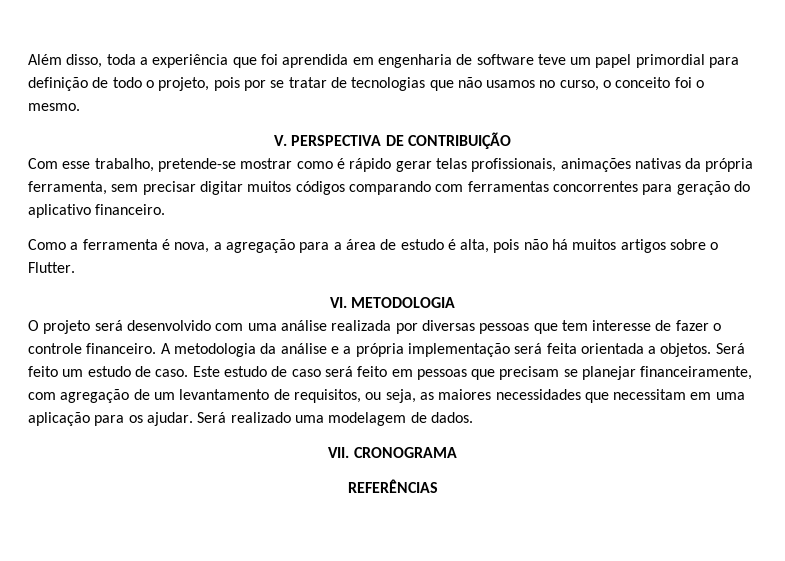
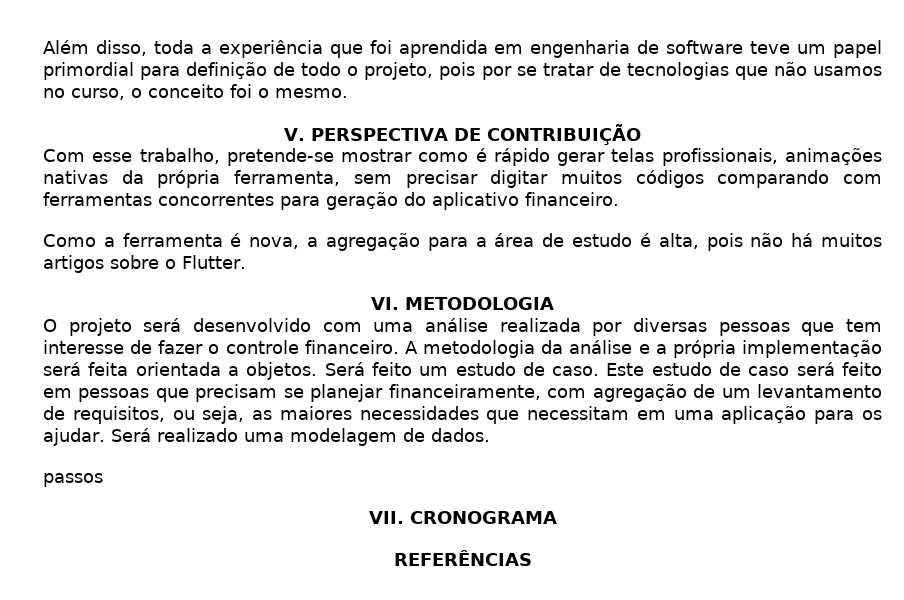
+ passos

